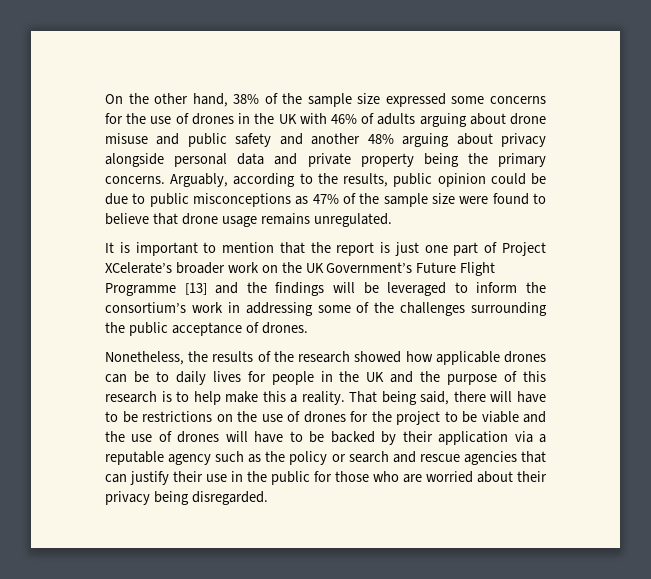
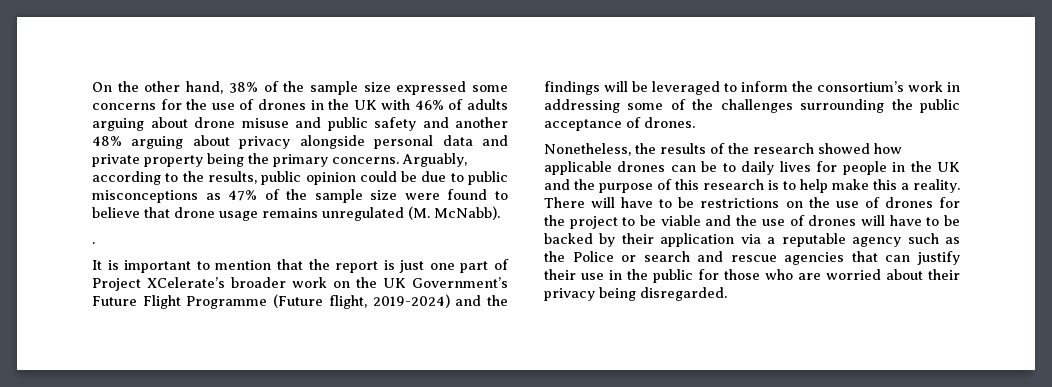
- Arguably, according to the results, public opinion could be due to public misconceptions as 47% of the sample size were found to believe that drone usage remains unregulated.
+ Arguably, according to the results, public opinion could be due to public misconceptions as 47% of the sample size were found to believe that drone usage remains unregulated (M. McNabb).
+ .
- It is important to mention that the report is just one part of Project XCelerate’s broader work on the UK Government’s Future Flight Programme [13] and the findings will be leveraged to inform the consortium’s work in addressing some of the challenges surrounding the public acceptance of drones.
+ It is important to mention that the report is just one part of Project XCelerate’s broader work on the UK Government’s Future Flight Programme (Future flight, 2019-2024) and the findings will be leveraged to inform the consortium’s work in addressing some of the challenges surrounding the public acceptance of drones.
- That being said, there will have to be restrictions on the use of drones for the project to be viable and the use of drones will have to be backed by their application via a reputable agency such as the policy or search and rescue agencies that can justify their use in the public for those who are worried about their privacy being disregarded.
+ There will have to be restrictions on the use of drones for the project to be viable and the use of drones will have to be backed by their application via a reputable agency such as the Police or search and rescue agencies that can justify their use in the public for those who are worried about their privacy being disregarded.

